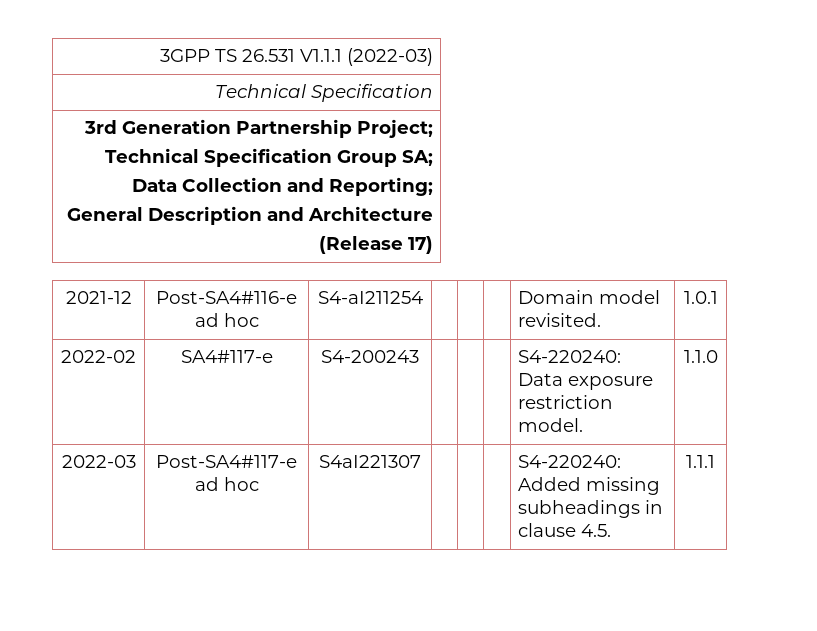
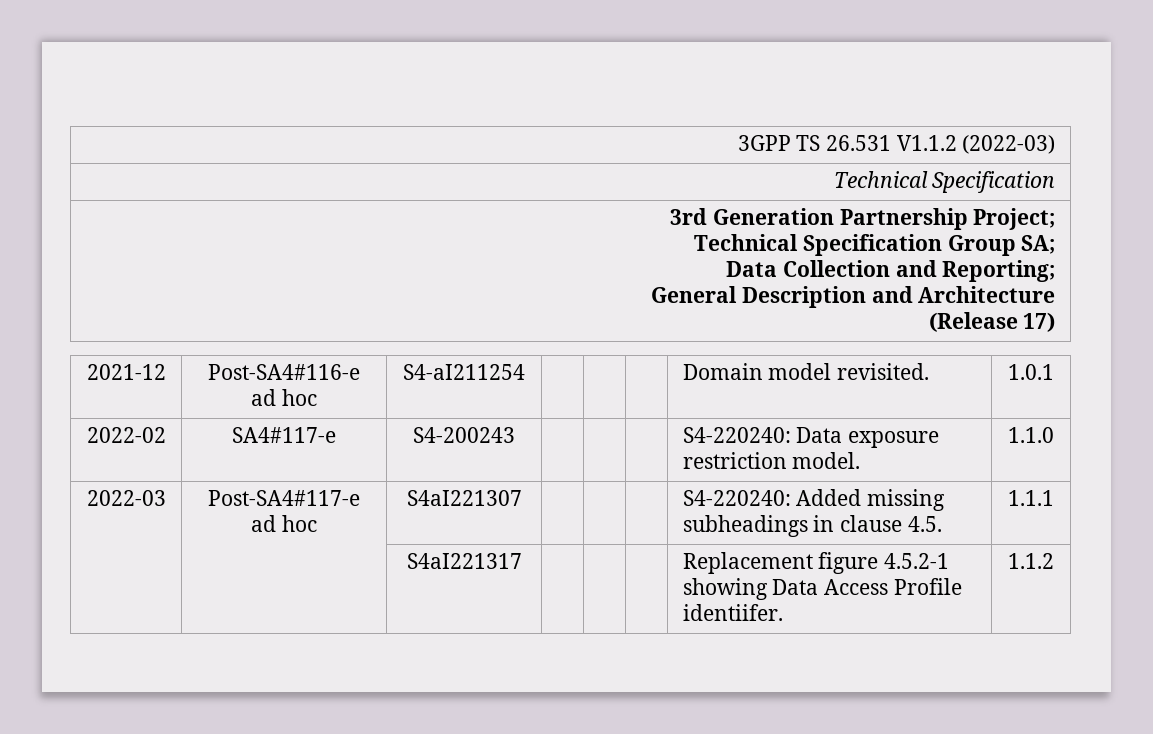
- 3GPP TS 26.531 V1.1.1 (2022-03)
+ 3GPP TS 26.531 V1.1.2 (2022-03)
+ | | S4aI221317 | | | | Replacement figure 4.5.2-1 showing Data Access Profile identiifer. | 1.1.2

